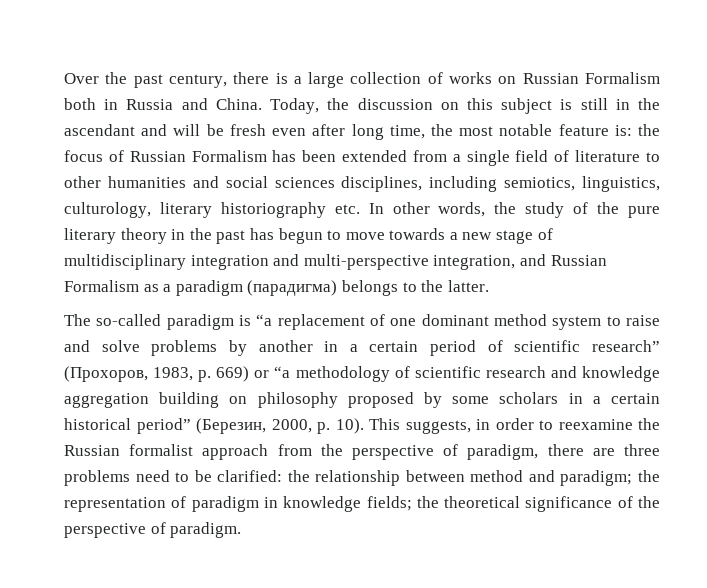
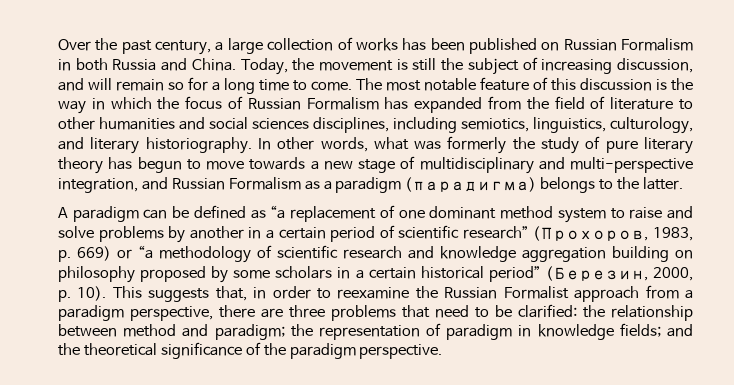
- Over the past century, there is a large collection of works on Russian Formalism both in Russia and China.
+ Over the past century, a large collection of works has been published on Russian Formalism in both Russia and China.
- Today, the discussion on this subject is still in the ascendant and will be fresh even after long time, the most notable feature is: the focus of Russian Formalism has been extended from a single field of literature to other humanities and social sciences disciplines, including semiotics, linguistics, culturology, literary historiography etc. In other words, the study of the pure literary theory in the past has begun to move towards a new stage of multidisciplinary integration and multi-perspective integration, and Russian Formalism as a paradigm (парадигма) belongs to the latter.
+ Today, the movement is still the subject of increasing discussion, and will remain so for a long time to come. The most notable feature of this discussion is the way in which the focus of Russian Formalism has expanded from the field of literature to other humanities and social sciences disciplines, including semiotics, linguistics, culturology, and literary historiography. In other words, what was formerly the study of pure literary theory has begun to move towards a new stage of multidisciplinary and multi-perspective integration, and Russian Formalism as a paradigm (парадигма) belongs to the latter.
- The so-called paradigm is “a replacement of one dominant method system to raise and solve problems by another in a certain period of scientific research” (Прохоров, 1983, p. 669) or “a methodology of scientific research and knowledge aggregation building on philosophy proposed by some scholars in a certain historical period” (Березин, 2000, p. 10).
+ A paradigm can be defined as “a replacement of one dominant method system to raise and solve problems by another in a certain period of scientific research” (Прохоров, 1983, p. 669) or “a methodology of scientific research and knowledge aggregation building on philosophy proposed by some scholars in a certain historical period” (Березин, 2000, p. 10).
- This suggests, in order to reexamine the Russian formalist approach from the perspective of paradigm, there are three problems need to be clarified: the relationship between method and paradigm; the representation of paradigm in knowledge fields; the theoretical significance of the perspective of paradigm.
+ This suggests that, in order to reexamine the Russian Formalist approach from a paradigm perspective, there are three problems that need to be clarified: the relationship between method and paradigm; the representation of paradigm in knowledge fields; and the theoretical significance of the paradigm perspective.

